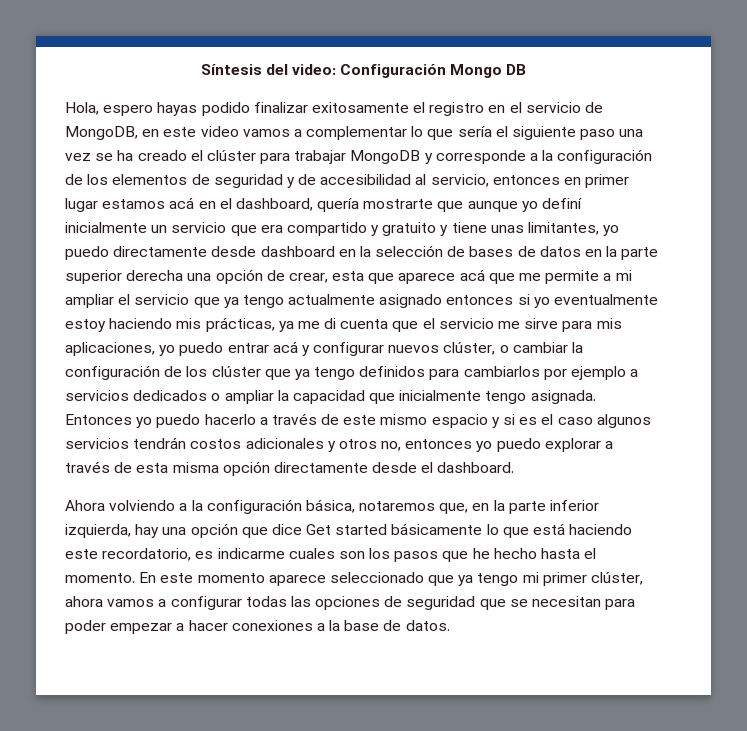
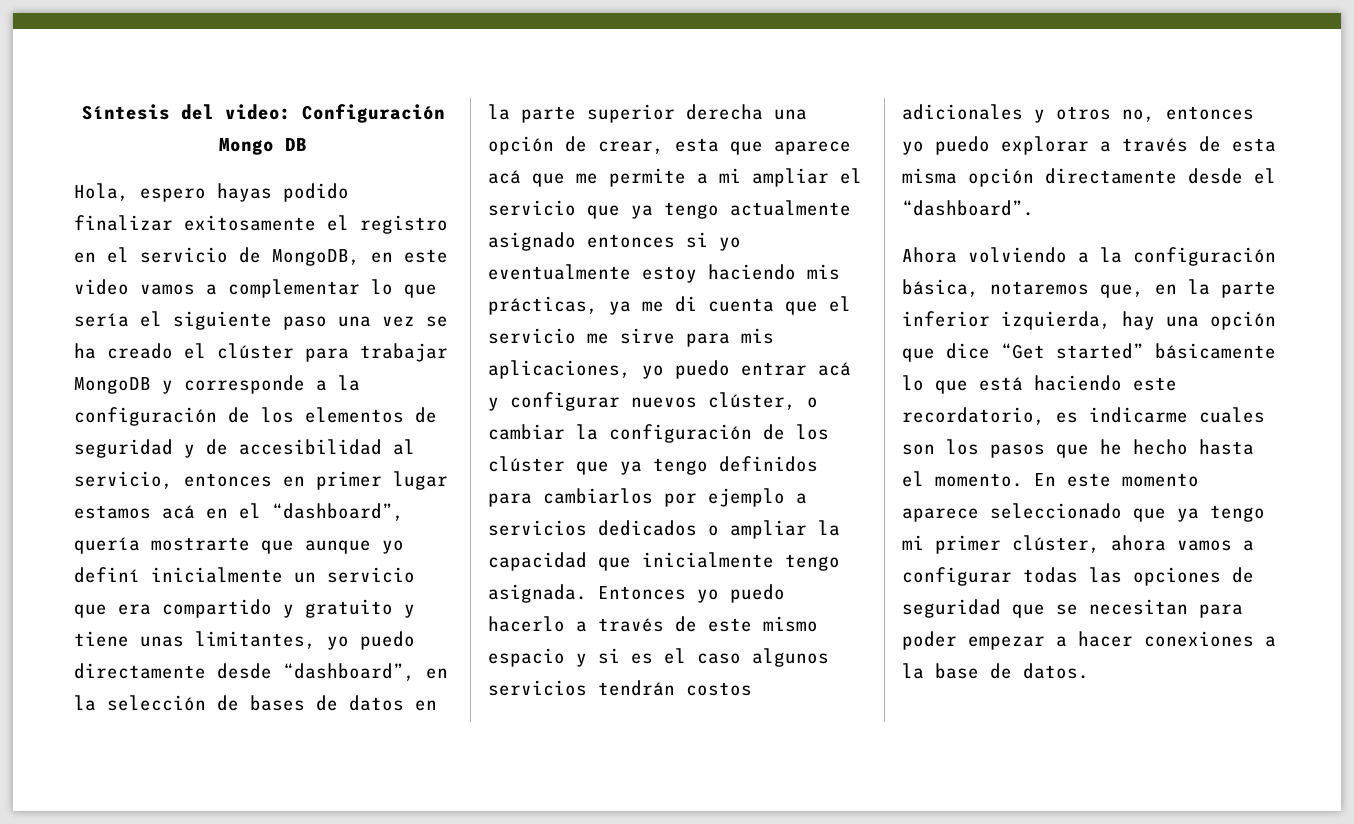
- Hola, espero hayas podido finalizar exitosamente el registro en el servicio de MongoDB, en este video vamos a complementar lo que sería el siguiente paso una vez se ha creado el clúster para trabajar MongoDB y corresponde a la configuración de los elementos de seguridad y de accesibilidad al servicio, entonces en primer lugar estamos acá en el dashboard, quería mostrarte que aunque yo definí inicialmente un servicio que era compartido y gratuito y tiene unas limitantes, yo puedo directamente desde dashboard en la selección de bases de datos en la parte superior derecha una opción de crear, esta que aparece acá que me permite a mi ampliar el servicio que ya tengo actualmente asignado entonces si yo eventualmente estoy haciendo mis prácticas, ya me di cuenta que el servicio me sirve para mis aplicaciones, yo puedo entrar acá y configurar nuevos clúster, o cambiar la configuración de los clúster que ya tengo definidos para cambiarlos por ejemplo a servicios dedicados o ampliar la capacidad que inicialmente tengo asignada.
+ Hola, espero hayas podido finalizar exitosamente el registro en el servicio de MongoDB, en este video vamos a complementar lo que sería el siguiente paso una vez se ha creado el clúster para trabajar MongoDB y corresponde a la configuración de los elementos de seguridad y de accesibilidad al servicio, entonces en primer lugar estamos acá en el “dashboard”, quería mostrarte que aunque yo definí inicialmente un servicio que era compartido y gratuito y tiene unas limitantes, yo puedo directamente desde “dashboard”, en la selección de bases de datos en la parte superior derecha una opción de crear, esta que aparece acá que me permite a mi ampliar el servicio que ya tengo actualmente asignado entonces si yo eventualmente estoy haciendo mis prácticas, ya me di cuenta que el servicio me sirve para mis aplicaciones, yo puedo entrar acá y configurar nuevos clúster, o cambiar la configuración de los clúster que ya tengo definidos para cambiarlos por ejemplo a servicios dedicados o ampliar la capacidad que inicialmente tengo asignada.
- Entonces yo puedo hacerlo a través de este mismo espacio y si es el caso algunos servicios tendrán costos adicionales y otros no, entonces yo puedo explorar a través de esta misma opción directamente desde el dashboard.
+ Entonces yo puedo hacerlo a través de este mismo espacio y si es el caso algunos servicios tendrán costos adicionales y otros no, entonces yo puedo explorar a través de esta misma opción directamente desde el “dashboard”.
- Ahora volviendo a la configuración básica, notaremos que, en la parte inferior izquierda, hay una opción que dice Get started básicamente lo que está haciendo este recordatorio, es indicarme cuales son los pasos que he hecho hasta el momento.
+ Ahora volviendo a la configuración básica, notaremos que, en la parte inferior izquierda, hay una opción que dice “Get started” básicamente lo que está haciendo este recordatorio, es indicarme cuales son los pasos que he hecho hasta el momento.

